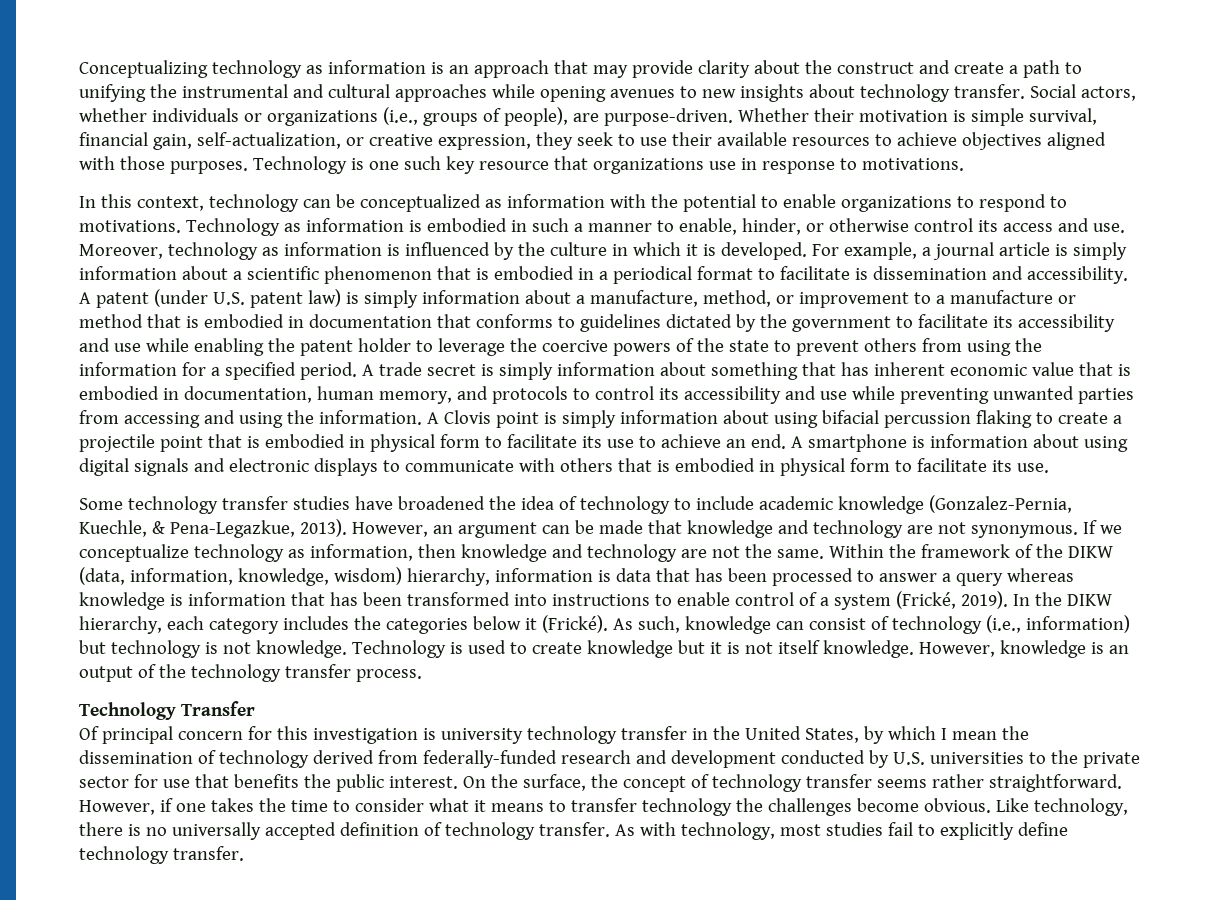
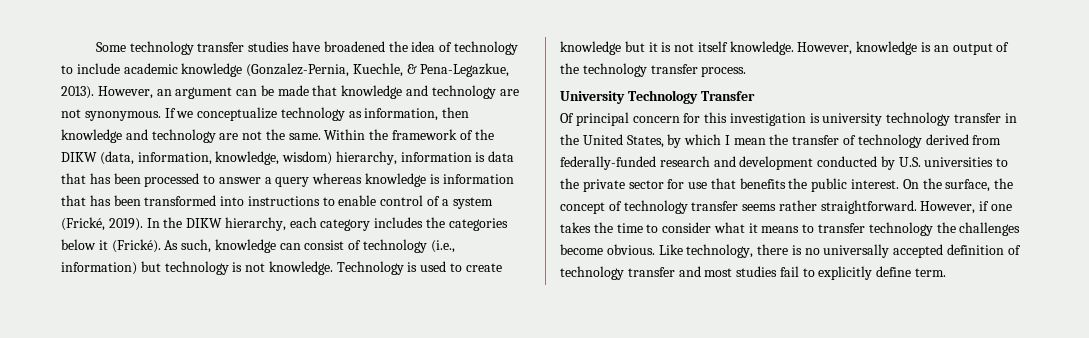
- Conceptualizing technology as information is an approach that may provide clarity about the construct and create a path to unifying the instrumental and cultural approaches while opening avenues to new insights about technology transfer. Social actors, whether individuals or organizations (i.e., groups of people), are purpose-driven. Whether their motivation is simple survival, financial gain, self-actualization, or creative expression, they seek to use their available resources to achieve objectives aligned with those purposes. Technology is one such key resource that organizations use in response to motivations.
- In this context, technology can be conceptualized as information with the potential to enable organizations to respond to motivations. Technology as information is embodied in such a manner to enable, hinder, or otherwise control its access and use. Moreover, technology as information is influenced by the culture in which it is developed. For example, a journal article is simply information about a scientific phenomenon that is embodied in a periodical format to facilitate is dissemination and accessibility. A patent (under U.S. patent law) is simply information about a manufacture, method, or improvement to a manufacture or method that is embodied in documentation that conforms to guidelines dictated by the government to facilitate its accessibility and use while enabling the patent holder to leverage the coercive powers of the state to prevent others from using the information for a specified period. A trade secret is simply information about something that has inherent economic value that is embodied in documentation, human memory, and protocols to control its accessibility and use while preventing unwanted parties from accessing and using the information. A Clovis point is simply information about using bifacial percussion flaking to create a projectile point that is embodied in physical form to facilitate its use to achieve an end. A smartphone is information about using digital signals and electronic displays to communicate with others that is embodied in physical form to facilitate its use.
- Technology Transfer
+ University Technology Transfer
- Of principal concern for this investigation is university technology transfer in the United States, by which I mean the dissemination of technology derived from federally-funded research and development conducted by U.S. universities to the private sector for use that benefits the public interest.
+ Of principal concern for this investigation is university technology transfer in the United States, by which I mean the transfer of technology derived from federally-funded research and development conducted by U.S. universities to the private sector for use that benefits the public interest.
- Like technology, there is no universally accepted definition of technology transfer. As with technology, most studies fail to explicitly define technology transfer.
+ Like technology, there is no universally accepted definition of technology transfer and most studies fail to explicitly define term.

